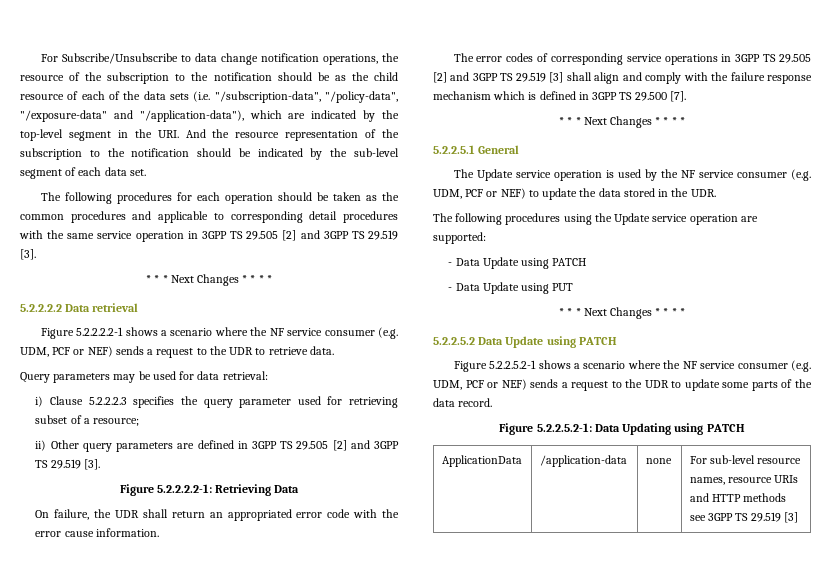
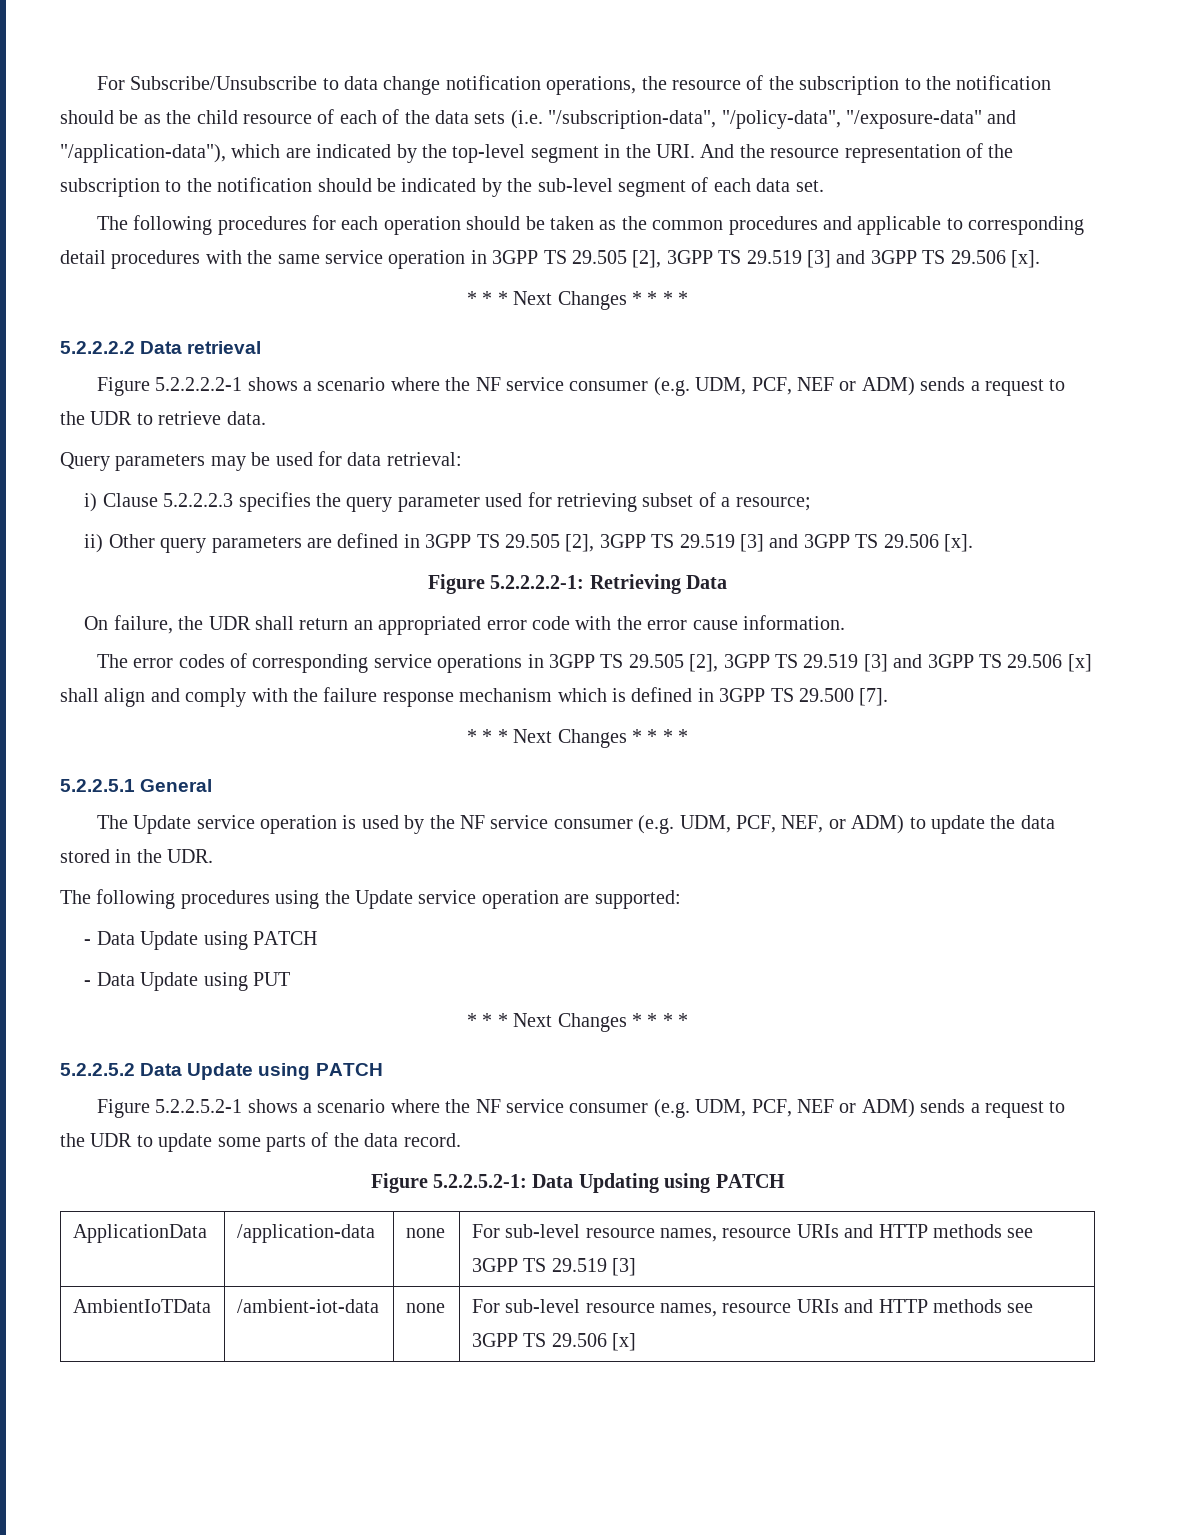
- The following procedures for each operation should be taken as the common procedures and applicable to corresponding detail procedures with the same service operation in 3GPP TS 29.505 [2] and 3GPP TS 29.519 [3].
+ The following procedures for each operation should be taken as the common procedures and applicable to corresponding detail procedures with the same service operation in 3GPP TS 29.505 [2], 3GPP TS 29.519 [3] and 3GPP TS 29.506 [x].
- Figure 5.2.2.2.2-1 shows a scenario where the NF service consumer (e.g. UDM, PCF or NEF) sends a request to the UDR to retrieve data.
+ Figure 5.2.2.2.2-1 shows a scenario where the NF service consumer (e.g. UDM, PCF, NEF or ADM) sends a request to the UDR to retrieve data.
- ii) Other query parameters are defined in 3GPP TS 29.505 [2] and 3GPP TS 29.519 [3].
+ ii) Other query parameters are defined in 3GPP TS 29.505 [2], 3GPP TS 29.519 [3] and 3GPP TS 29.506 [x].
- The error codes of corresponding service operations in 3GPP TS 29.505 [2] and 3GPP TS 29.519 [3] shall align and comply with the failure response mechanism which is defined in 3GPP TS 29.500 [7].
+ The error codes of corresponding service operations in 3GPP TS 29.505 [2], 3GPP TS 29.519 [3] and 3GPP TS 29.506 [x] shall align and comply with the failure response mechanism which is defined in 3GPP TS 29.500 [7].
- The Update service operation is used by the NF service consumer (e.g. UDM, PCF or NEF) to update the data stored in the UDR.
+ The Update service operation is used by the NF service consumer (e.g. UDM, PCF, NEF, or ADM) to update the data stored in the UDR.
- Figure 5.2.2.5.2-1 shows a scenario where the NF service consumer (e.g. UDM, PCF or NEF) sends a request to the UDR to update some parts of the data record.
+ Figure 5.2.2.5.2-1 shows a scenario where the NF service consumer (e.g. UDM, PCF, NEF or ADM) sends a request to the UDR to update some parts of the data record.
+ AmbientIoTData | /ambient-iot-data | none | For sub-level resource names, resource URIs and HTTP methods see 3GPP TS 29.506 [x]

